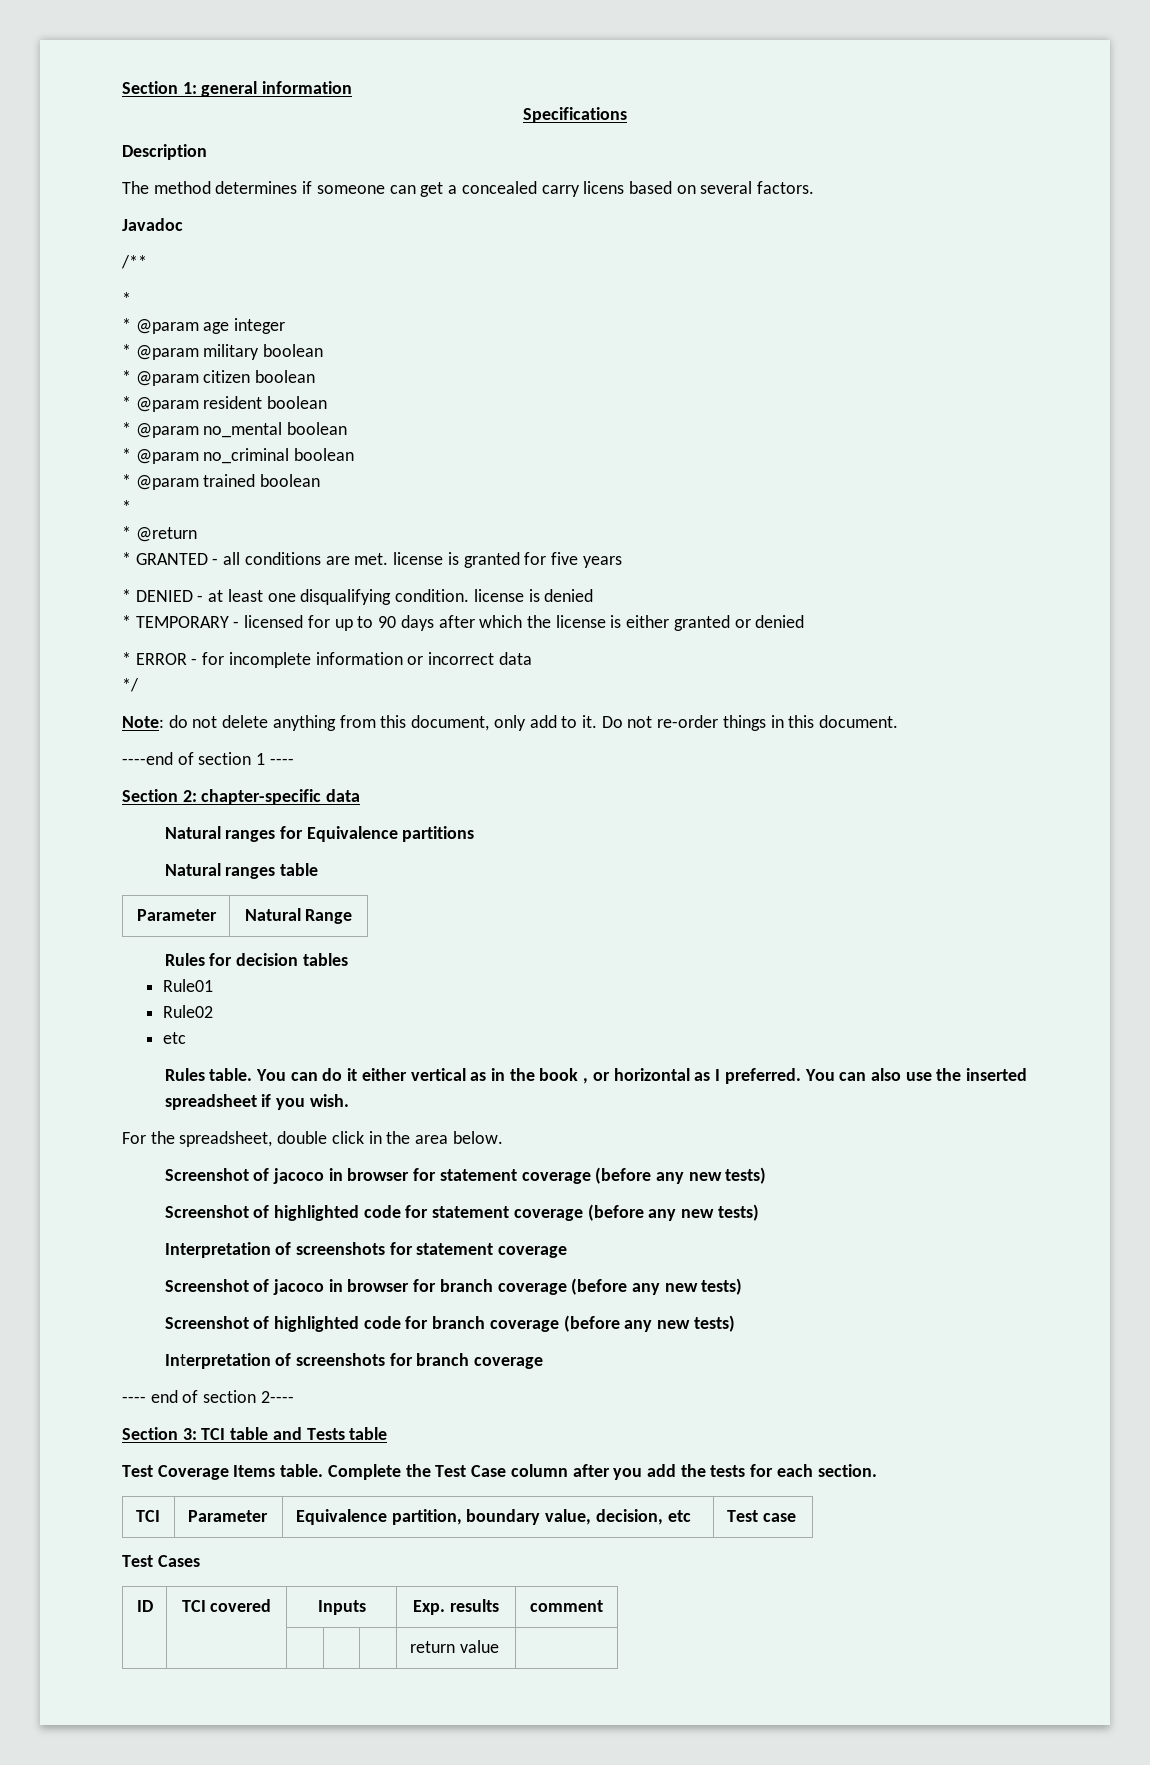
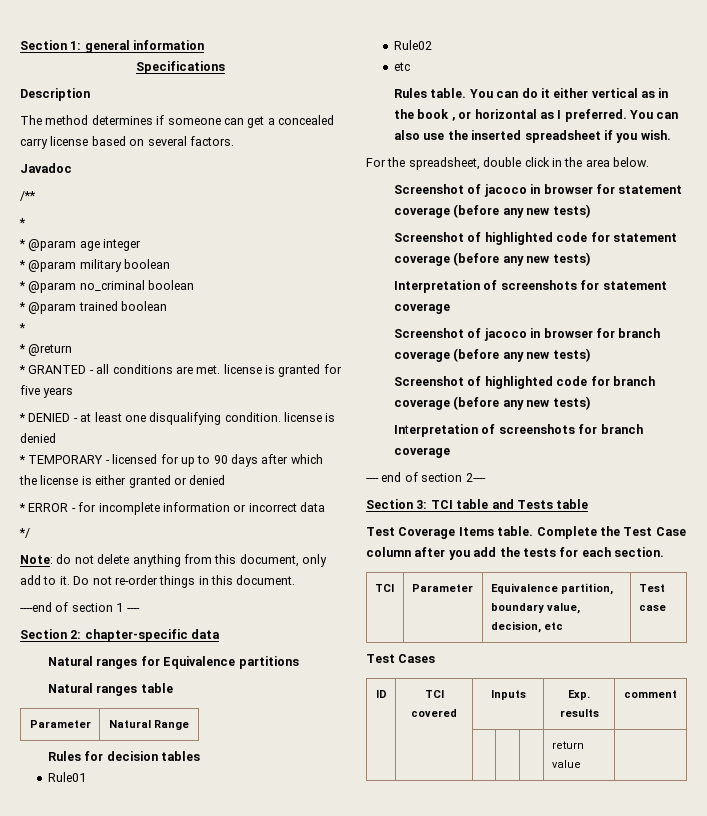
- The method determines if someone can get a concealed carry licens based on several factors.
+ The method determines if someone can get a concealed carry license based on several factors.
- * @param citizen boolean
- * @param resident boolean
- * @param no_mental boolean

